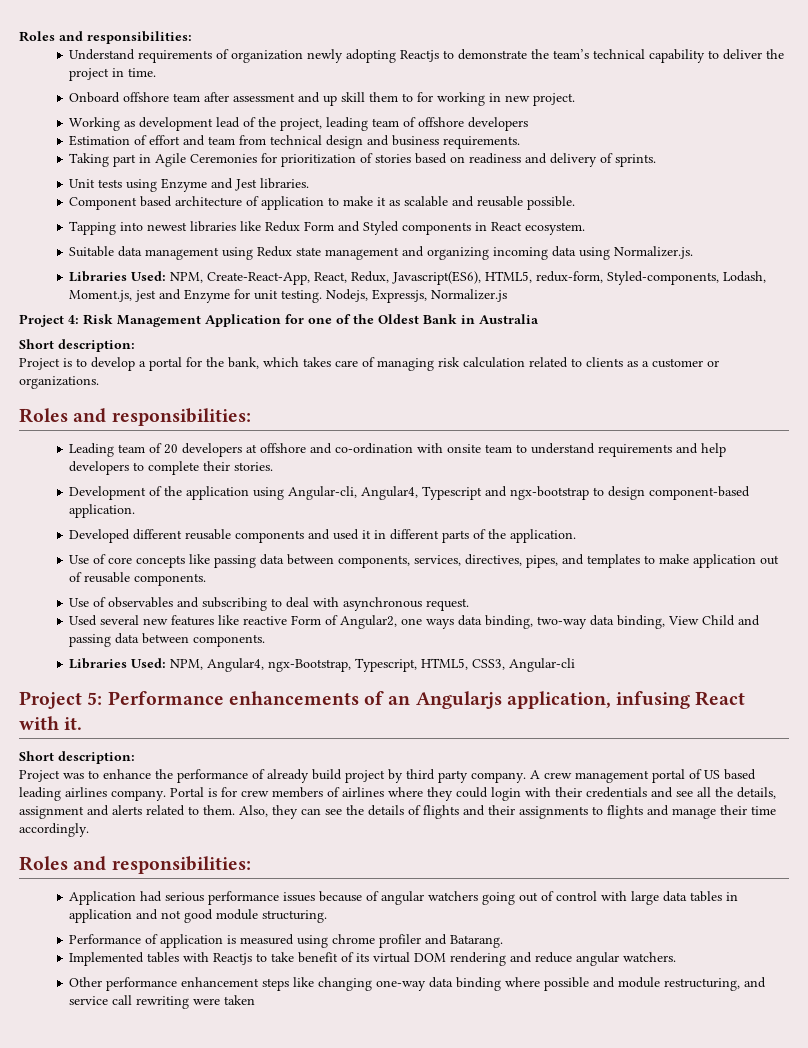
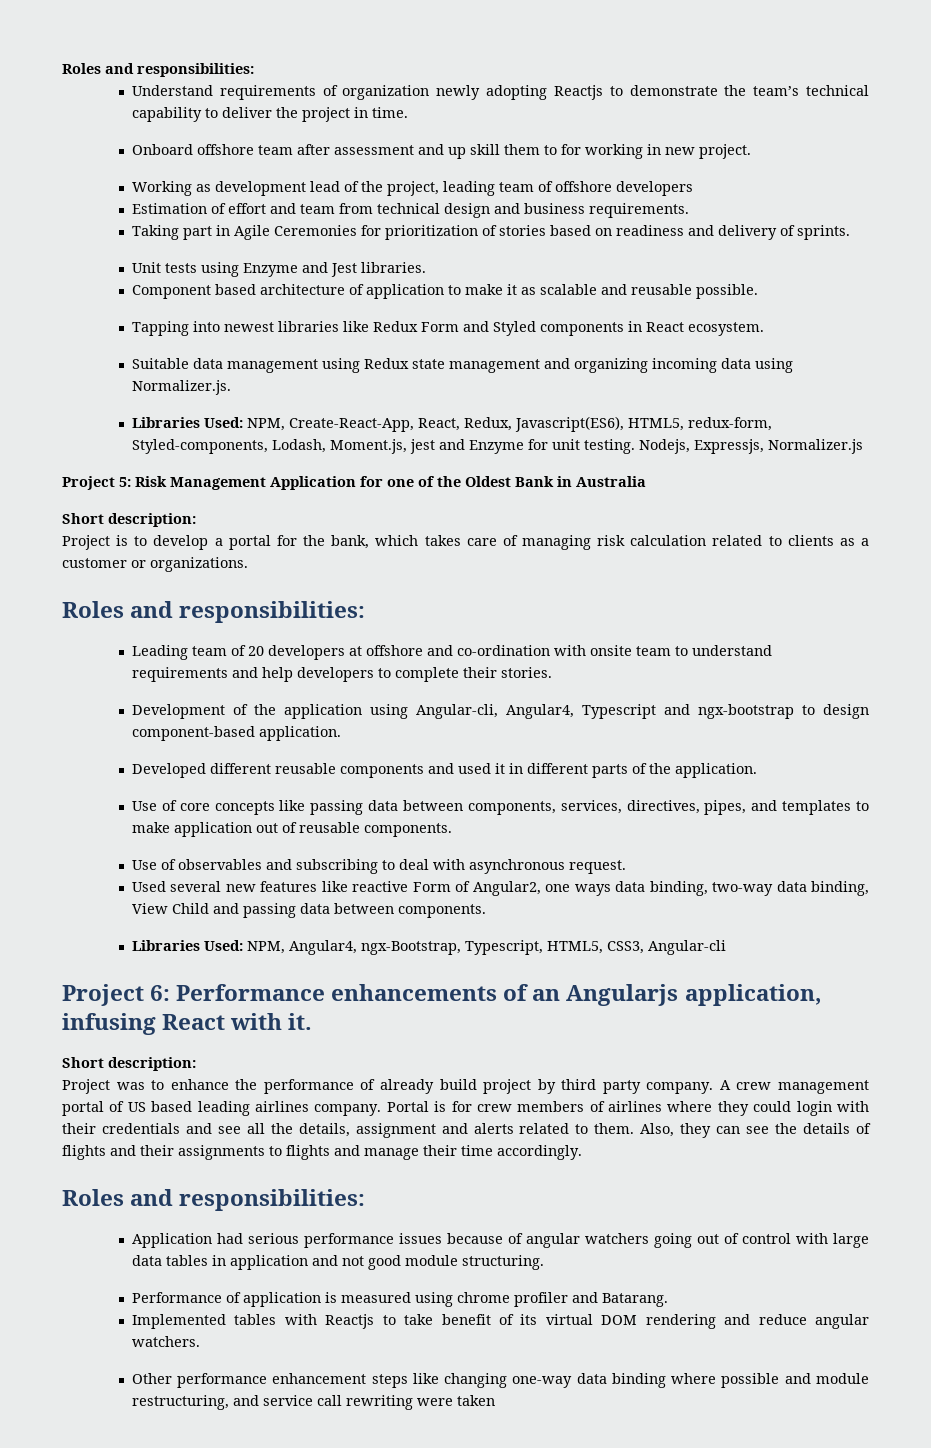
- Project 4: Risk Management Application for one of the Oldest Bank in Australia
+ Project 5: Risk Management Application for one of the Oldest Bank in Australia
- Project 5: Performance enhancements of an Angularjs application, infusing React with it.
+ Project 6: Performance enhancements of an Angularjs application, infusing React with it.

